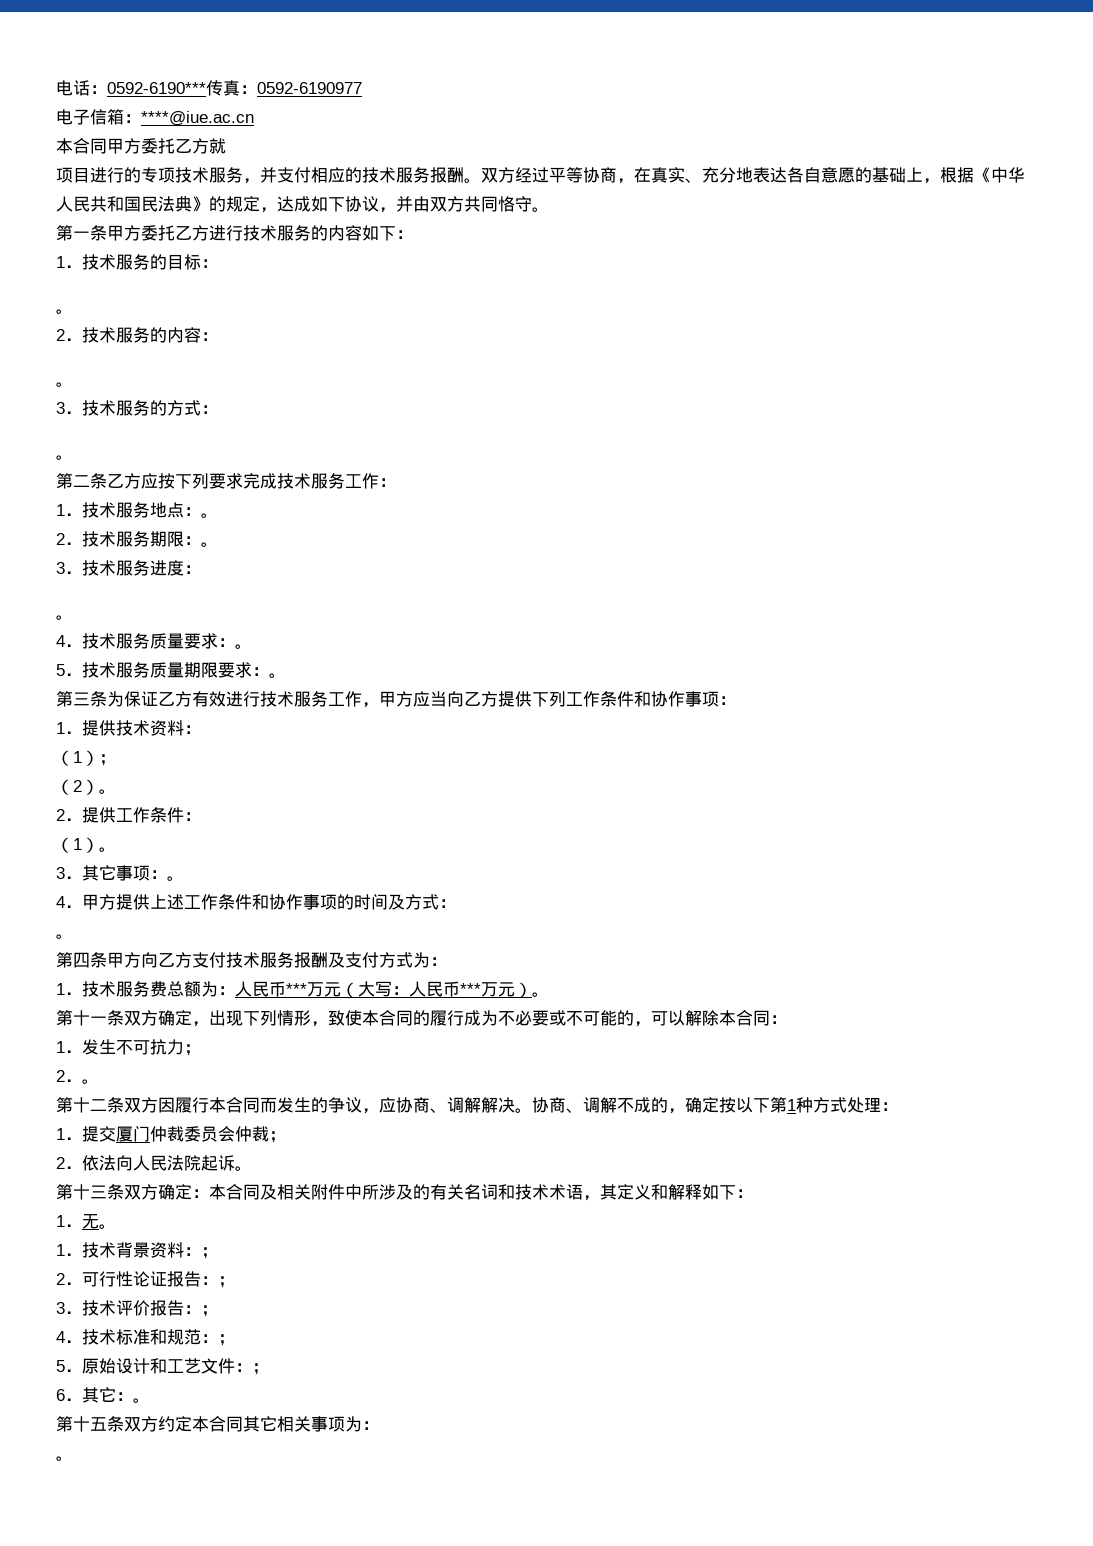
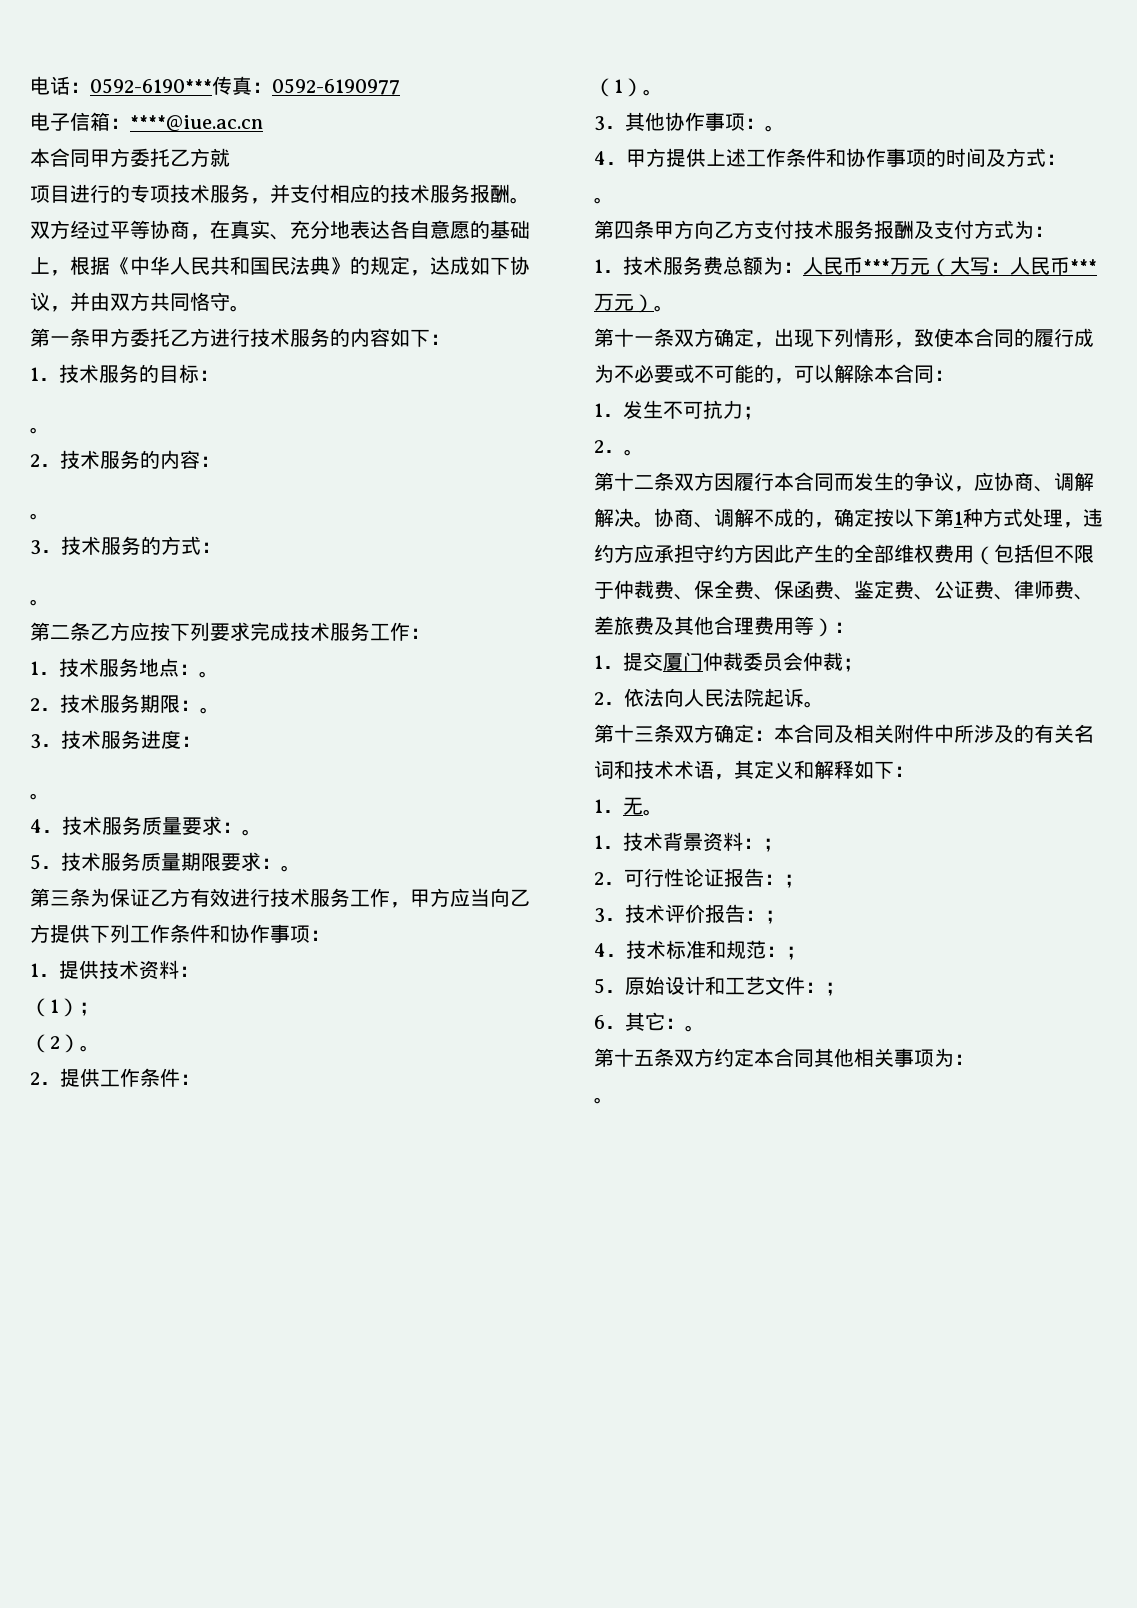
- 3．其它事项：。
+ 3．其他协作事项：。
- 协商、调解不成的，确定按以下第1种方式处理：
+ 协商、调解不成的，确定按以下第1种方式处理，违约方应承担守约方因此产生的全部维权费用（包括但不限于仲裁费、保全费、保函费、鉴定费、公证费、律师费、差旅费及其他合理费用等）：
- 第十五条双方约定本合同其它相关事项为：
+ 第十五条双方约定本合同其他相关事项为：

